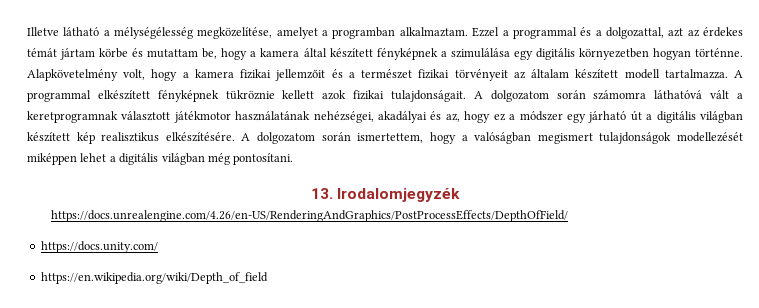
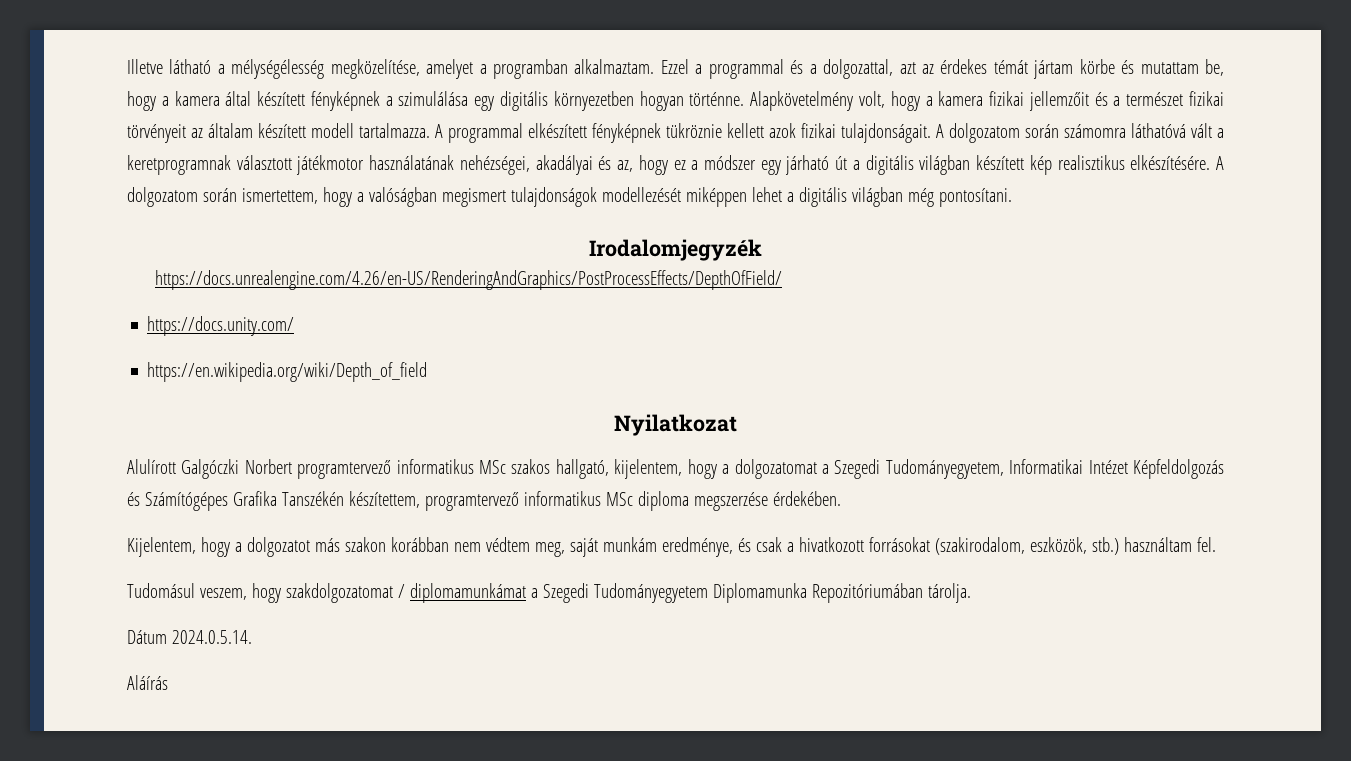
- 13. Irodalomjegyzék
+ Irodalomjegyzék
+ Nyilatkozat
+ Alulírott Galgóczki Norbert programtervező informatikus MSc szakos hallgató, kijelentem, hogy a dolgozatomat a Szegedi Tudományegyetem, Informatikai Intézet Képfeldolgozás és Számítógépes Grafika Tanszékén készítettem, programtervező informatikus MSc diploma megszerzése érdekében.
+ Kijelentem, hogy a dolgozatot más szakon korábban nem védtem meg, saját munkám eredménye, és csak a hivatkozott forrásokat (szakirodalom, eszközök, stb.) használtam fel.
+ Tudomásul veszem, hogy szakdolgozatomat / diplomamunkámat a Szegedi Tudományegyetem Diplomamunka Repozitóriumában tárolja.
+ Dátum 2024.0.5.14.
+ Aláírás

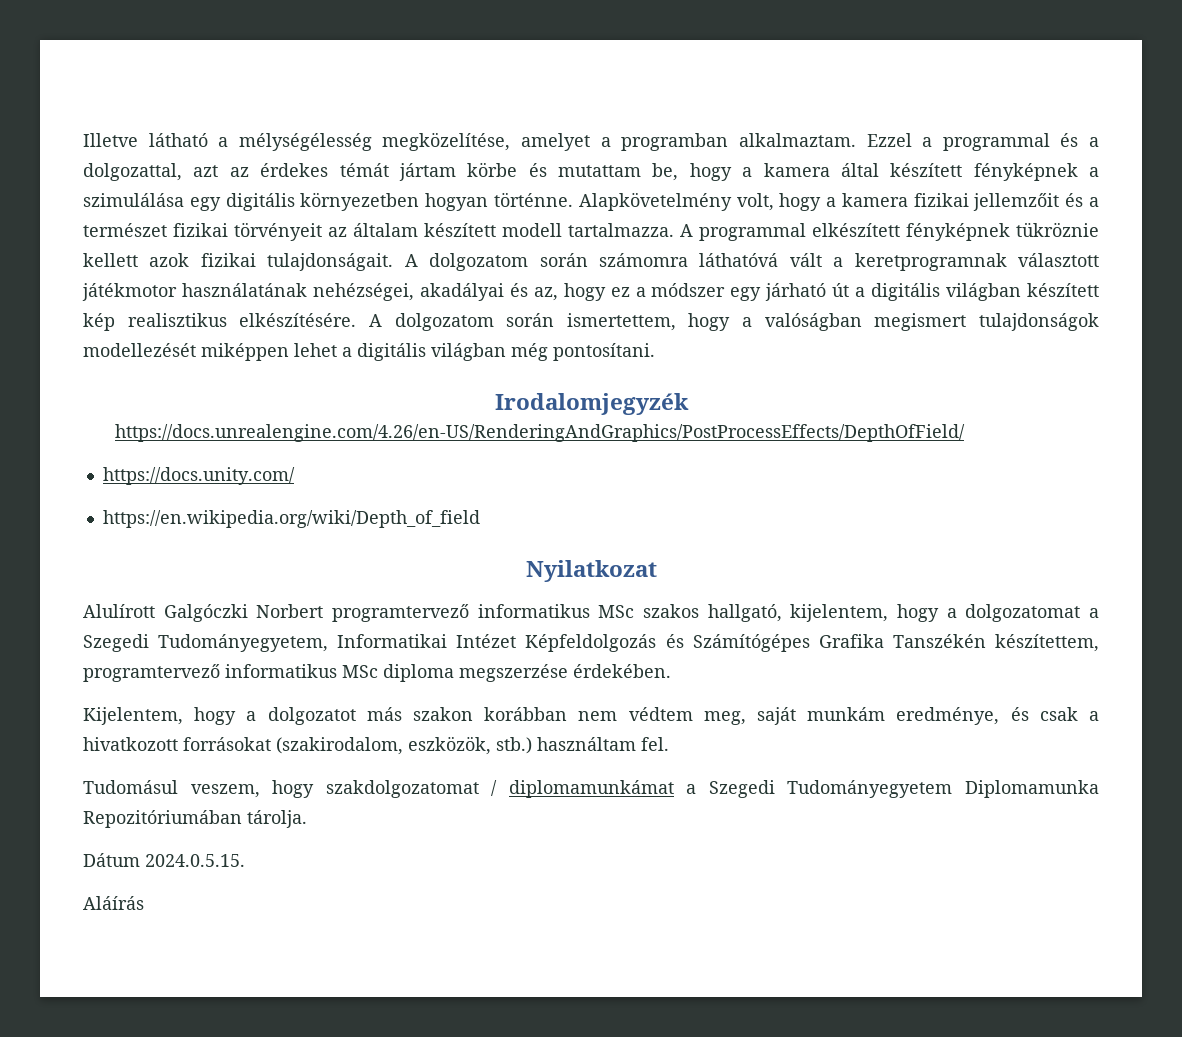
- Dátum 2024.0.5.14.
+ Dátum 2024.0.5.15.

